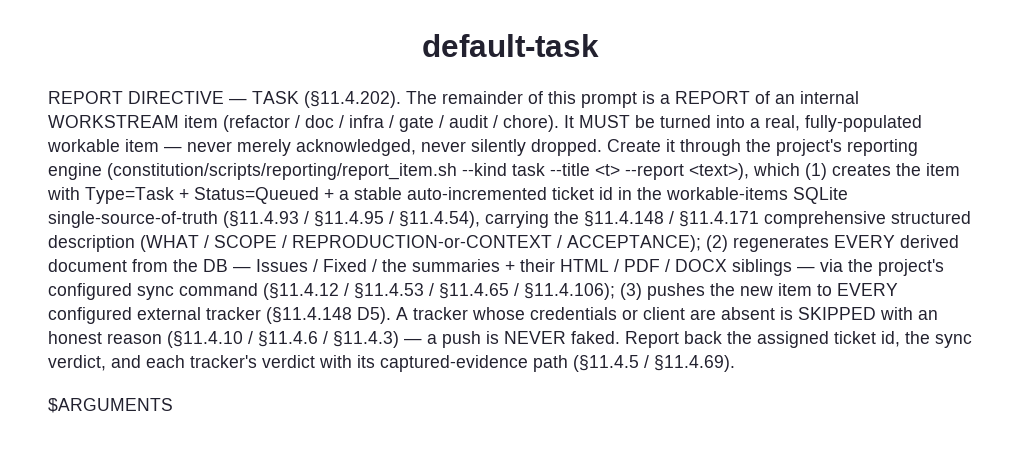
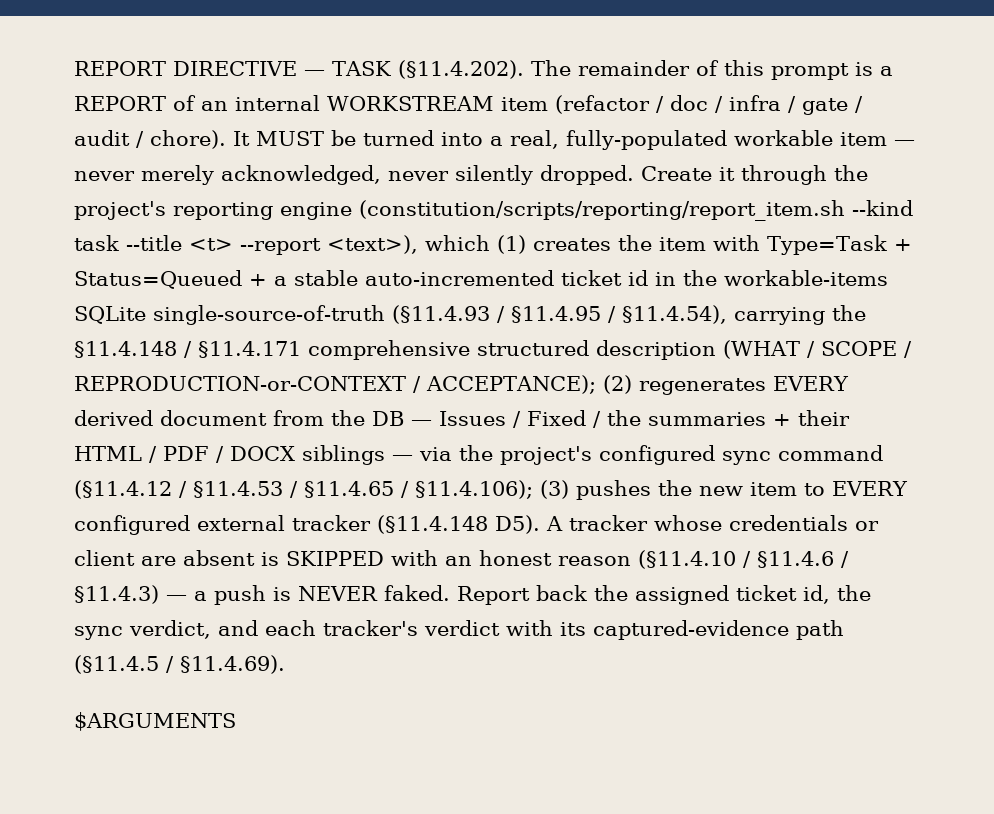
- default-task

